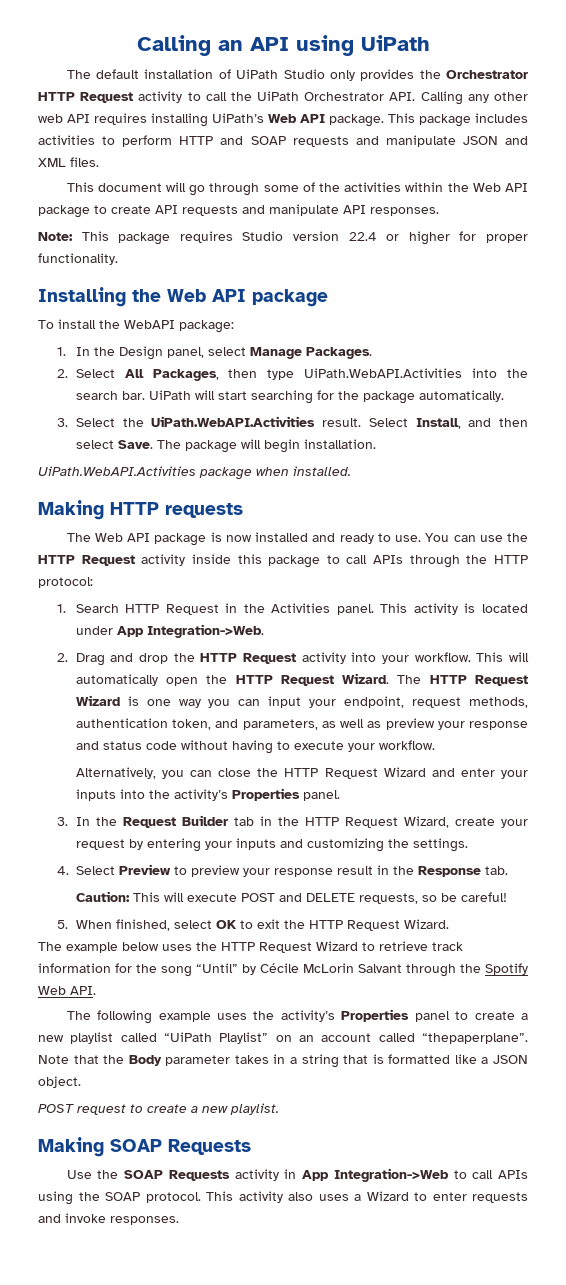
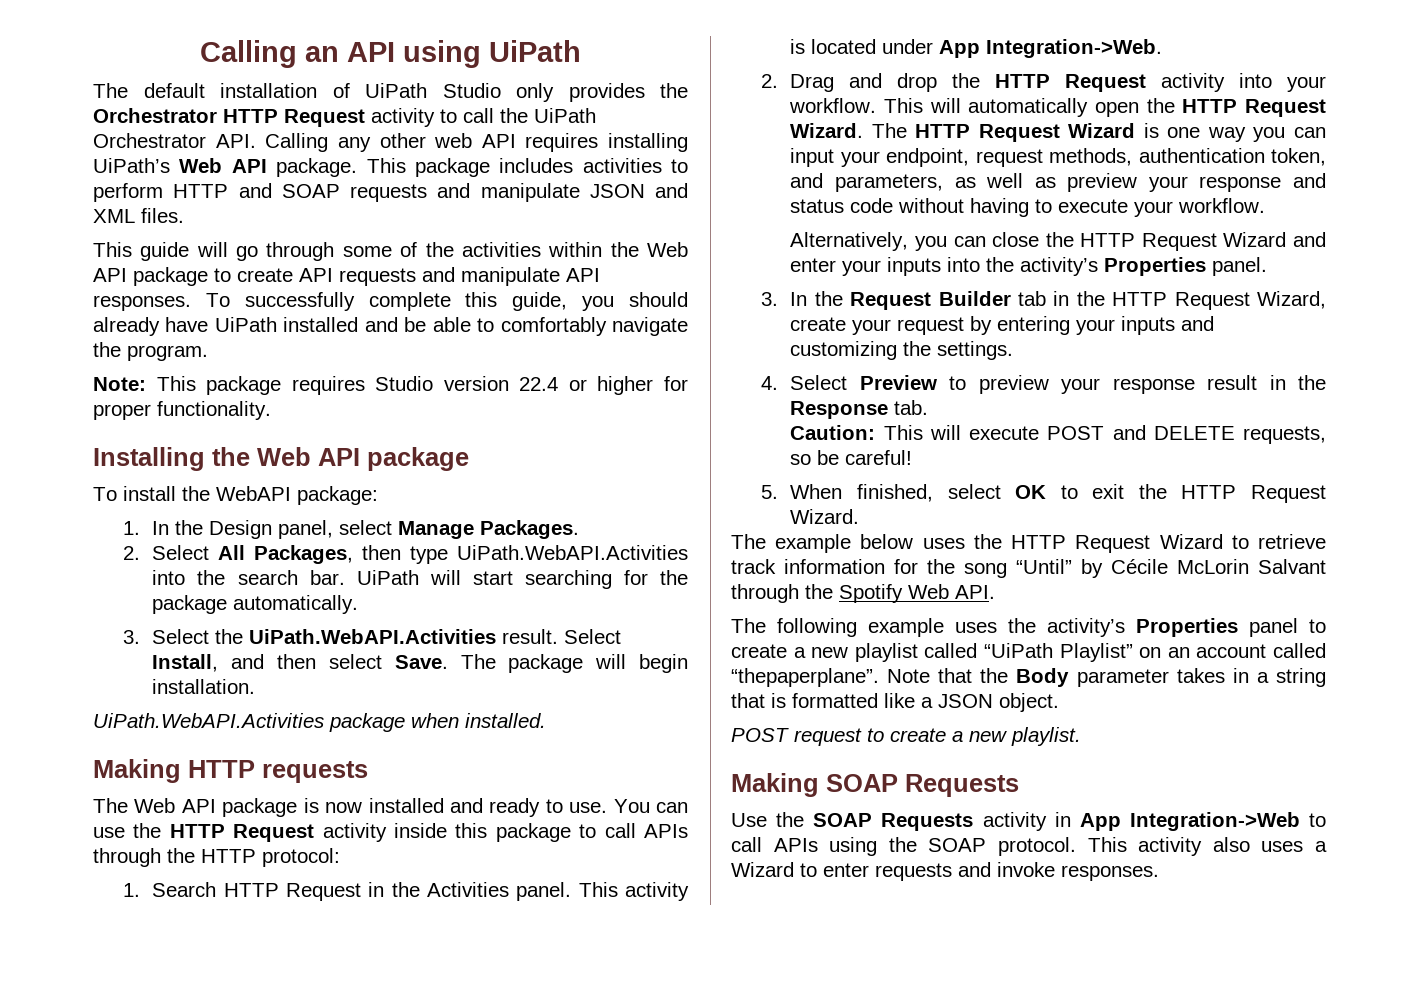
- This document will go through some of the activities within the Web API package to create API requests and manipulate API responses.
+ This guide will go through some of the activities within the Web API package to create API requests and manipulate API responses. To successfully complete this guide, you should already have UiPath installed and be able to comfortably navigate the program.

